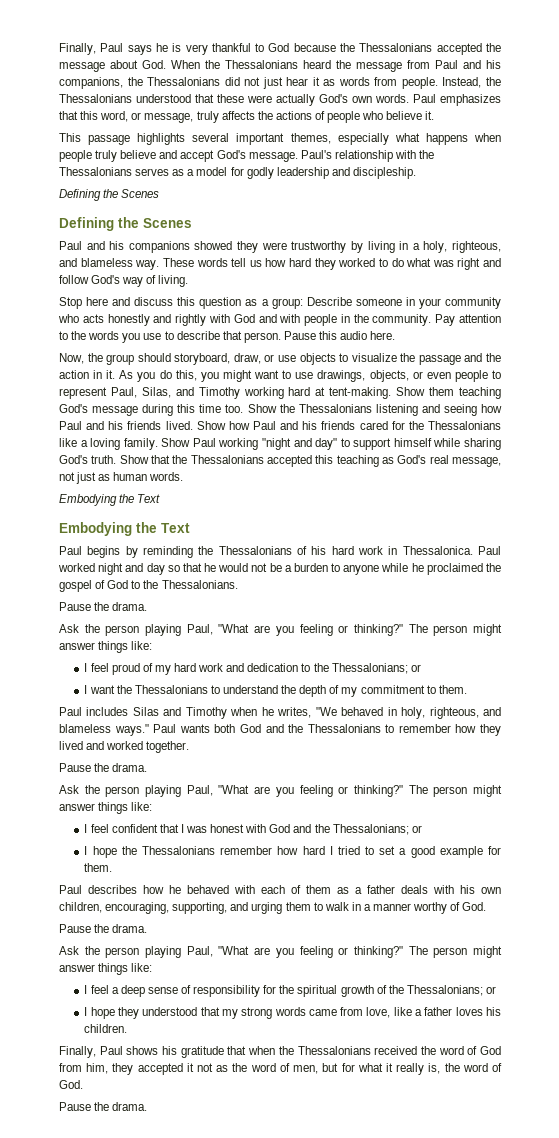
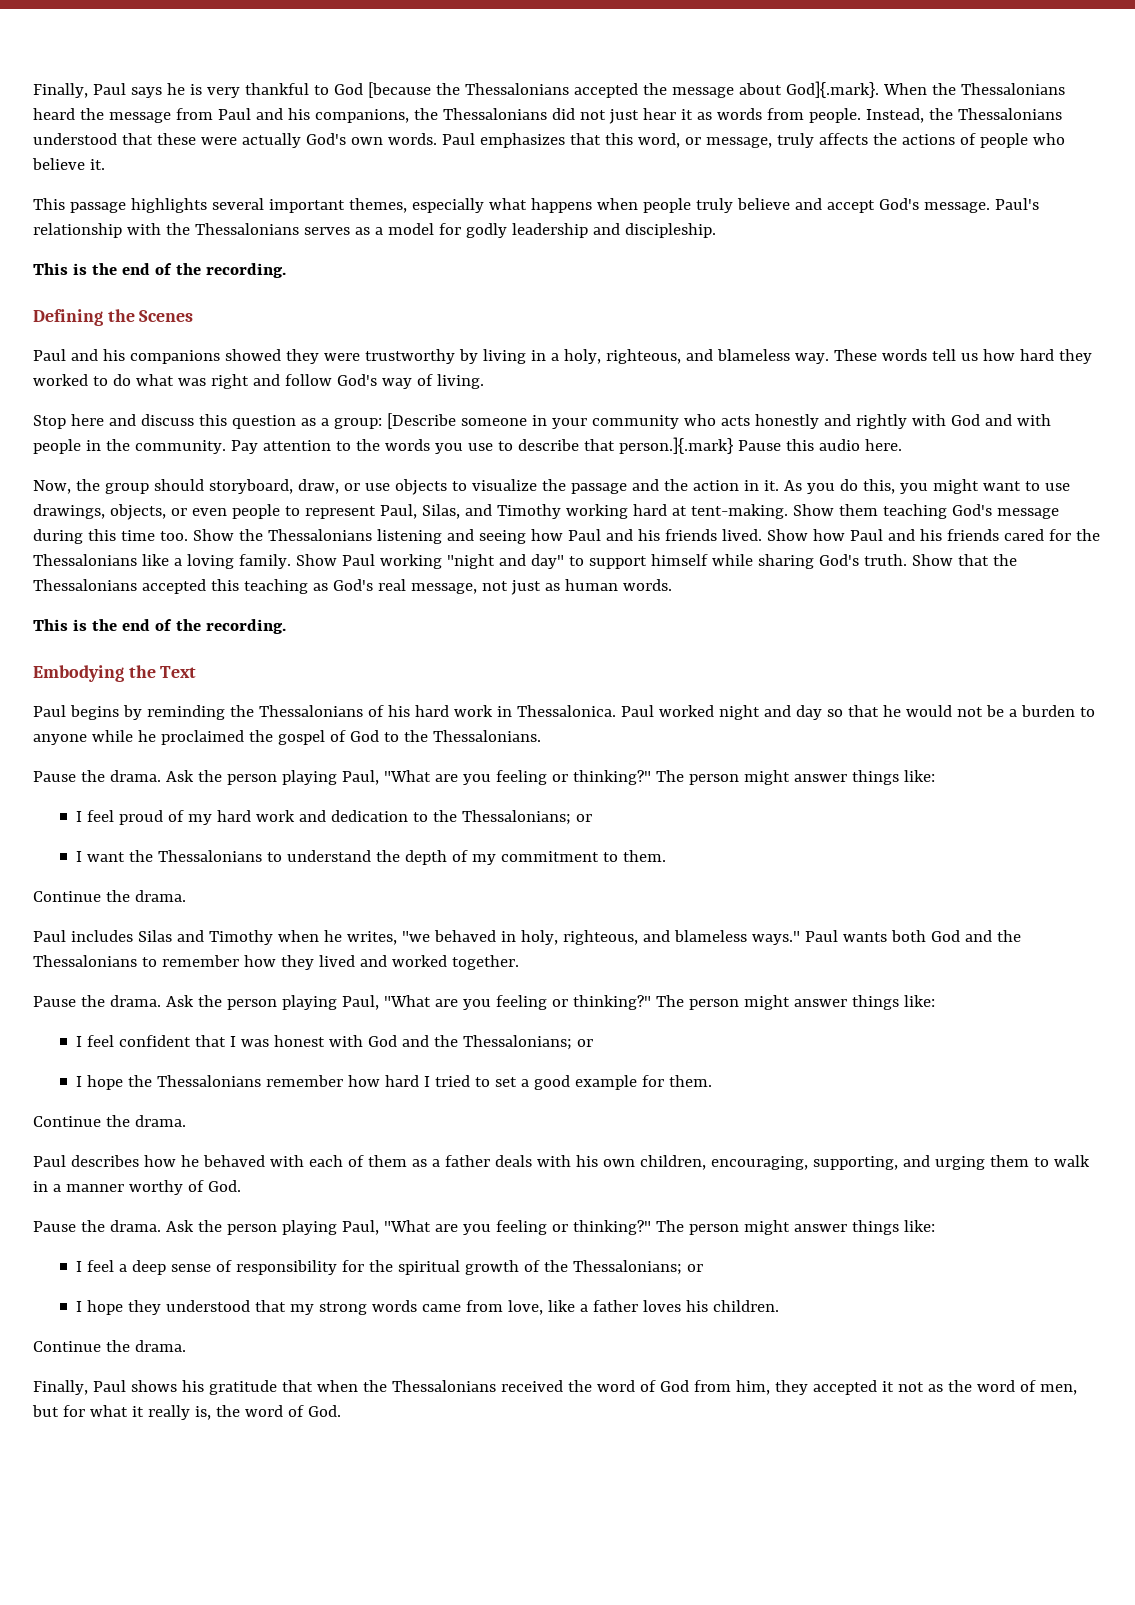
- Finally, Paul says he is very thankful to God because the Thessalonians accepted the message about God. When the Thessalonians heard the message from Paul and his companions, the Thessalonians did not just hear it as words from people.
+ Finally, Paul says he is very thankful to God [because the Thessalonians accepted the message about God]{.mark}. When the Thessalonians heard the message from Paul and his companions, the Thessalonians did not just hear it as words from people.
  Paul's relationship with the Thessalonians serves as a model for godly leadership and discipleship.
- Defining the Scenes
+ This is the end of the recording.
- Stop here and discuss this question as a group: Describe someone in your community who acts honestly and rightly with God and with people in the community.
+ Stop here and discuss this question as a group: [Describe someone in your community who acts honestly and rightly with God and with people in the community.
- Pay attention to the words you use to describe that person. Pause this audio here.
+ Pay attention to the words you use to describe that person.]{.mark} Pause this audio here.
  Show that the Thessalonians accepted this teaching as God's real message, not just as human words.
- Embodying the Text
+ This is the end of the recording.
  Paul worked night and day so that he would not be a burden to anyone while he proclaimed the gospel of God to the Thessalonians.
- Pause the drama.
- Ask the person playing Paul, "What are you feeling or thinking?"
+ Pause the drama. Ask the person playing Paul, "What are you feeling or thinking?"
  I want the Thessalonians to understand the depth of my commitment to them.
+ Continue the drama.
- Paul includes Silas and Timothy when he writes, "We behaved in holy, righteous, and blameless ways."
+ Paul includes Silas and Timothy when he writes, "we behaved in holy, righteous, and blameless ways."
  Paul wants both God and the Thessalonians to remember how they lived and worked together.
- Pause the drama.
- Ask the person playing Paul, "What are you feeling or thinking?"
+ Pause the drama. Ask the person playing Paul, "What are you feeling or thinking?"
  I hope the Thessalonians remember how hard I tried to set a good example for them.
+ Continue the drama.
  Paul describes how he behaved with each of them as a father deals with his own children, encouraging, supporting, and urging them to walk in a manner worthy of God.
- Pause the drama.
- Ask the person playing Paul, "What are you feeling or thinking?"
+ Pause the drama. Ask the person playing Paul, "What are you feeling or thinking?"
  I hope they understood that my strong words came from love, like a father loves his children.
+ Continue the drama.
  Finally, Paul shows his gratitude that when the Thessalonians received the word of God from him, they accepted it not as the word of men, but for what it really is, the word of God.
- Pause the drama.

